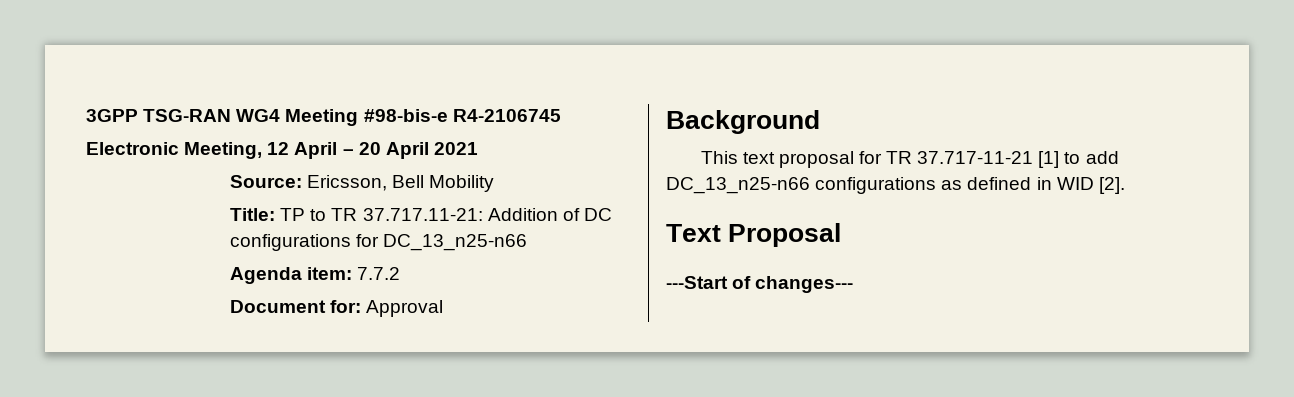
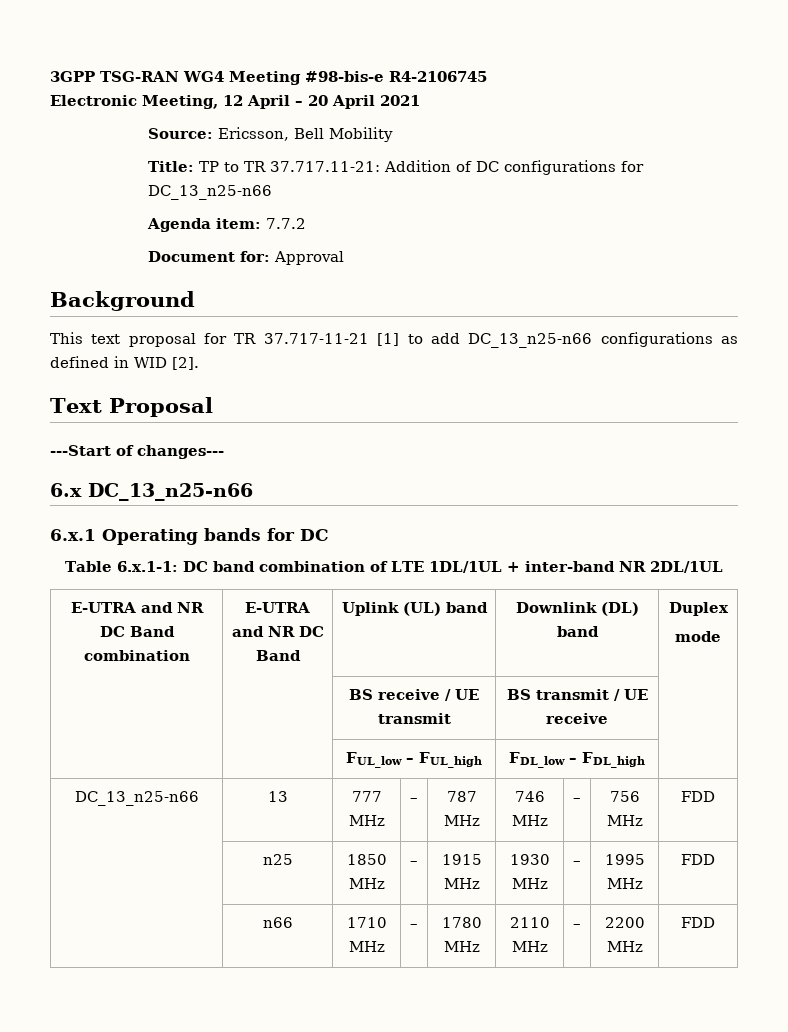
+ 6.x DC_13_n25-n66
+ 6.x.1 Operating bands for DC
+ Table 6.x.1-1: DC band combination of LTE 1DL/1UL + inter-band NR 2DL/1UL
+ E-UTRA and NR DC Band combination | E-UTRA and NR DC Band | Uplink (UL) band | Downlink (DL) band | Duplex
+ mode
+ | | BS receive / UE transmit | BS transmit / UE receive |
+ | | FUL_low – FUL_high | FDL_low – FDL_high |
+ DC_13_n25-n66 | 13 | 777 MHz | – | 787 MHz | 746 MHz | – | 756 MHz | FDD
+ | n25 | 1850 MHz | – | 1915 MHz | 1930 MHz | – | 1995 MHz | FDD
+ | n66 | 1710 MHz | – | 1780 MHz | 2110 MHz | – | 2200 MHz | FDD

